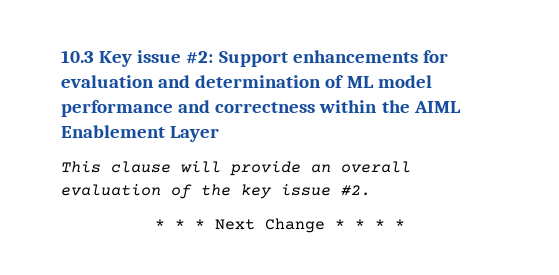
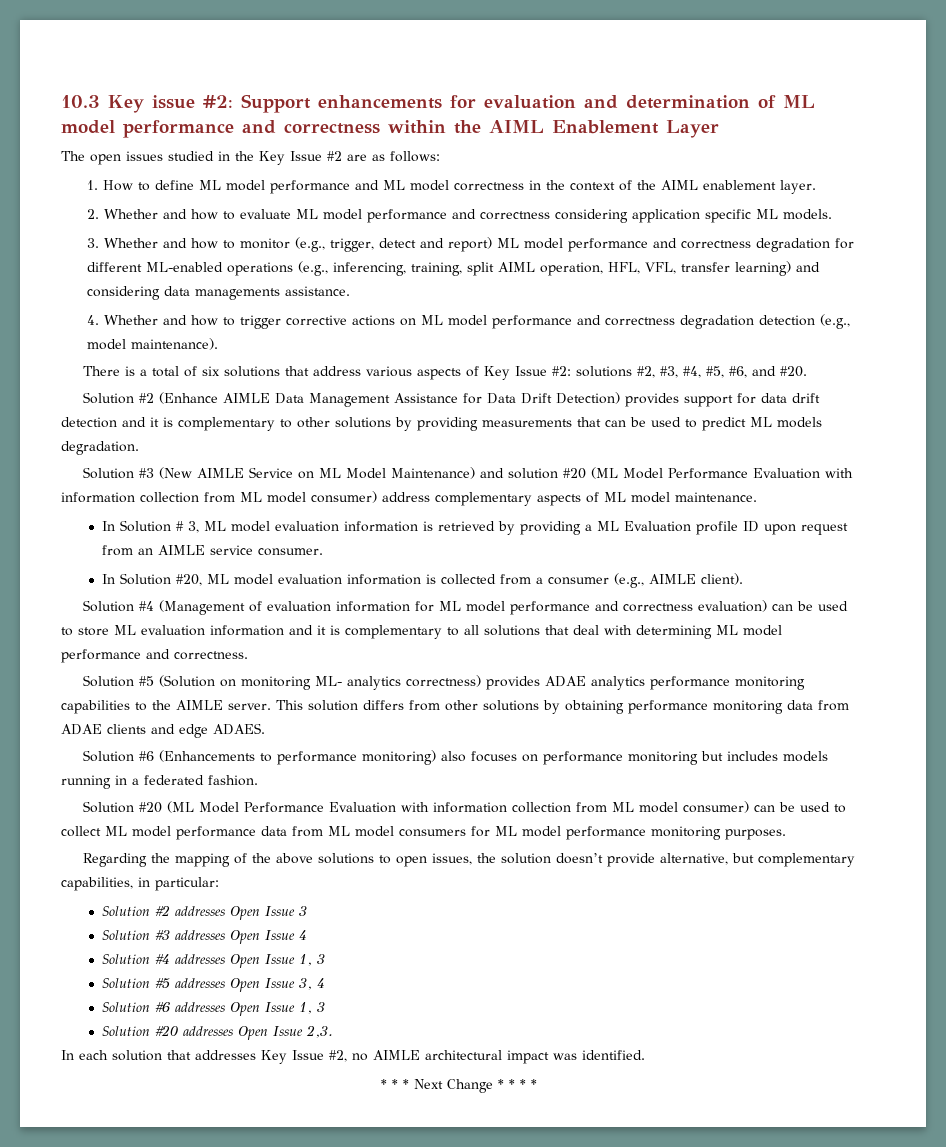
- This clause will provide an overall evaluation of the key issue #2.
+ The open issues studied in the Key Issue #2 are as follows:
+ 1. How to define ML model performance and ML model correctness in the context of the AIML enablement layer.
+ 2. Whether and how to evaluate ML model performance and correctness considering application specific ML models.
+ 3. Whether and how to monitor (e.g., trigger, detect and report) ML model performance and correctness degradation for different ML-enabled operations (e.g., inferencing, training, split AIML operation, HFL, VFL, transfer learning) and considering data managements assistance.
+ 4. Whether and how to trigger corrective actions on ML model performance and correctness degradation detection (e.g., model maintenance).
+ There is a total of six solutions that address various aspects of Key Issue #2: solutions #2, #3, #4, #5, #6, and #20.
+ Solution #2 (Enhance AIMLE Data Management Assistance for Data Drift Detection) provides support for data drift detection and it is complementary to other solutions by providing measurements that can be used to predict ML models degradation.
+ Solution #3 (New AIMLE Service on ML Model Maintenance) and solution #20 (ML Model Performance Evaluation with information collection from ML model consumer) address complementary aspects of ML model maintenance.
+ In Solution # 3, ML model evaluation information is retrieved by providing a ML Evaluation profile ID upon request from an AIMLE service consumer.
+ In Solution #20, ML model evaluation information is collected from a consumer (e.g., AIMLE client).
+ Solution #4 (Management of evaluation information for ML model performance and correctness evaluation) can be used to store ML evaluation information and it is complementary to all solutions that deal with determining ML model performance and correctness.
+ Solution #5 (Solution on monitoring ML- analytics correctness) provides ADAE analytics performance monitoring capabilities to the AIMLE server. This solution differs from other solutions by obtaining performance monitoring data from ADAE clients and edge ADAES.
+ Solution #6 (Enhancements to performance monitoring) also focuses on performance monitoring but includes models running in a federated fashion.
+ Solution #20 (ML Model Performance Evaluation with information collection from ML model consumer) can be used to collect ML model performance data from ML model consumers for ML model performance monitoring purposes.
+ Regarding the mapping of the above solutions to open issues, the solution doesn’t provide alternative, but complementary capabilities, in particular:
+ Solution #2 addresses Open Issue 3
+ Solution #3 addresses Open Issue 4
+ Solution #4 addresses Open Issue 1, 3
+ Solution #5 addresses Open Issue 3, 4
+ Solution #6 addresses Open Issue 1, 3
+ Solution #20 addresses Open Issue 2,3.
+ In each solution that addresses Key Issue #2, no AIMLE architectural impact was identified.

